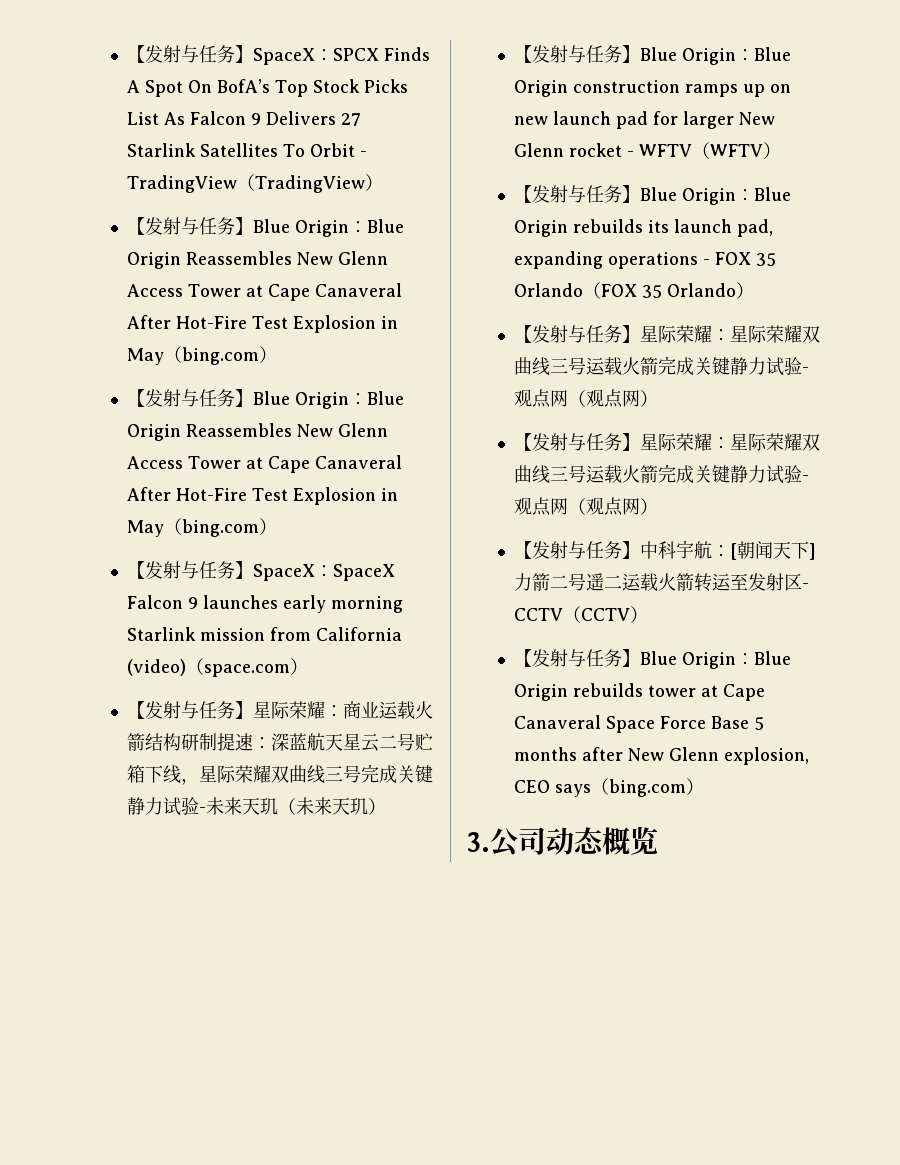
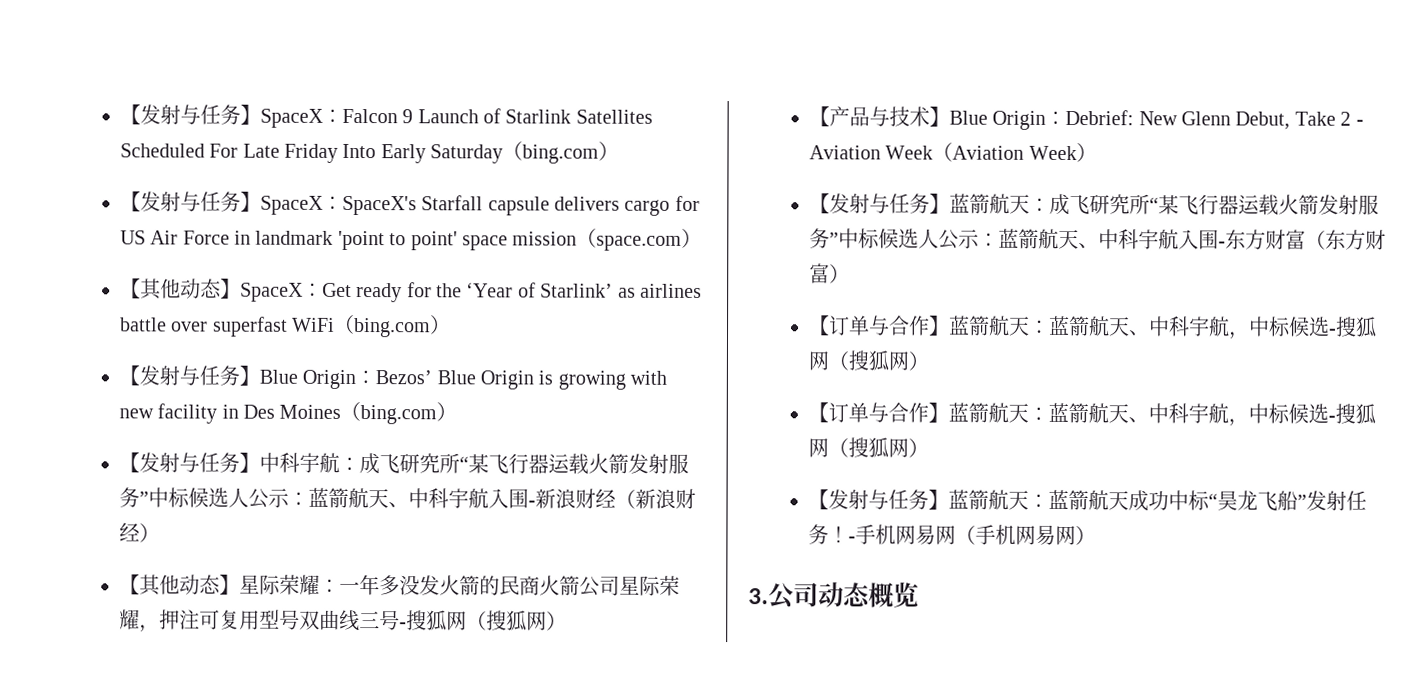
- 【发射与任务】SpaceX：SPCX Finds A Spot On BofA’s Top Stock Picks List As Falcon 9 Delivers 27 Starlink Satellites To Orbit - TradingView（TradingView）
- 【发射与任务】Blue Origin：Blue Origin Reassembles New Glenn Access Tower at Cape Canaveral After Hot-Fire Test Explosion in May（bing.com）
- 【发射与任务】Blue Origin：Blue Origin Reassembles New Glenn Access Tower at Cape Canaveral After Hot-Fire Test Explosion in May（bing.com）
- 【发射与任务】SpaceX：SpaceX Falcon 9 launches early morning Starlink mission from California (video)（space.com）
- 【发射与任务】星际荣耀：商业运载火箭结构研制提速：深蓝航天星云二号贮箱下线，星际荣耀双曲线三号完成关键静力试验-未来天玑（未来天玑）
- 【发射与任务】Blue Origin：Blue Origin construction ramps up on new launch pad for larger New Glenn rocket - WFTV（WFTV）
- 【发射与任务】Blue Origin：Blue Origin rebuilds its launch pad, expanding operations - FOX 35 Orlando（FOX 35 Orlando）
- 【发射与任务】星际荣耀：星际荣耀双曲线三号运载火箭完成关键静力试验-观点网（观点网）
- 【发射与任务】星际荣耀：星际荣耀双曲线三号运载火箭完成关键静力试验-观点网（观点网）
+ 【发射与任务】SpaceX：Falcon 9 Launch of Starlink Satellites Scheduled For Late Friday Into Early Saturday（bing.com）
+ 【发射与任务】SpaceX：SpaceX's Starfall capsule delivers cargo for US Air Force in landmark 'point to point' space mission（space.com）
+ 【其他动态】SpaceX：Get ready for the ‘Year of Starlink’ as airlines battle over superfast WiFi（bing.com）
+ 【发射与任务】Blue Origin：Bezos’ Blue Origin is growing with new facility in Des Moines（bing.com）
- 【发射与任务】中科宇航：[朝闻天下]力箭二号遥二运载火箭转运至发射区- CCTV（CCTV）
- 【发射与任务】Blue Origin：Blue Origin rebuilds tower at Cape Canaveral Space Force Base 5 months after New Glenn explosion, CEO says（bing.com）
+ 【发射与任务】中科宇航：成飞研究所“某飞行器运载火箭发射服务”中标候选人公示：蓝箭航天、中科宇航入围-新浪财经（新浪财经）
+ 【其他动态】星际荣耀：一年多没发火箭的民商火箭公司星际荣耀，押注可复用型号双曲线三号-搜狐网（搜狐网）
+ 【产品与技术】Blue Origin：Debrief: New Glenn Debut, Take 2 - Aviation Week（Aviation Week）
+ 【发射与任务】蓝箭航天：成飞研究所“某飞行器运载火箭发射服务”中标候选人公示：蓝箭航天、中科宇航入围-东方财富（东方财富）
+ 【订单与合作】蓝箭航天：蓝箭航天、中科宇航，中标候选-搜狐网（搜狐网）
+ 【订单与合作】蓝箭航天：蓝箭航天、中科宇航，中标候选-搜狐网（搜狐网）
+ 【发射与任务】蓝箭航天：蓝箭航天成功中标“昊龙飞船”发射任务！-手机网易网（手机网易网）

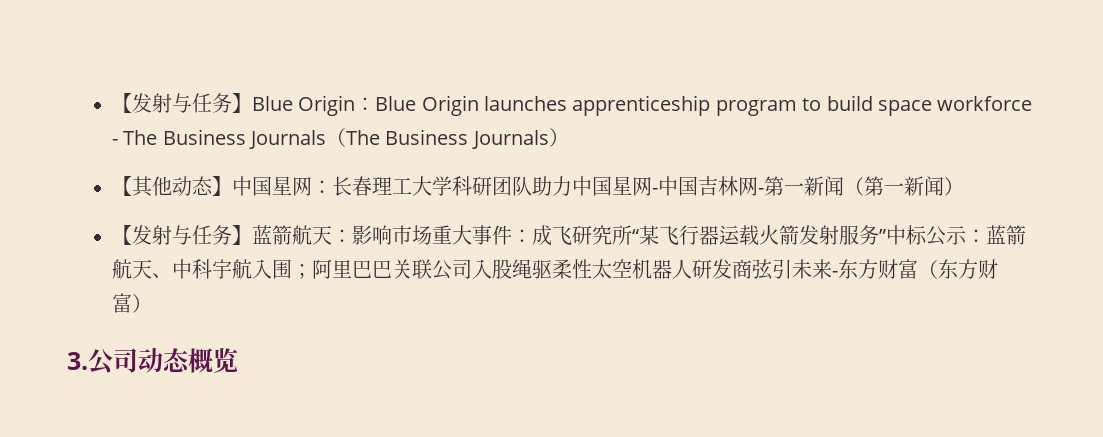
- 【发射与任务】SpaceX：Falcon 9 Launch of Starlink Satellites Scheduled For Late Friday Into Early Saturday（bing.com）
- 【发射与任务】SpaceX：SpaceX's Starfall capsule delivers cargo for US Air Force in landmark 'point to point' space mission（space.com）
- 【其他动态】SpaceX：Get ready for the ‘Year of Starlink’ as airlines battle over superfast WiFi（bing.com）
- 【发射与任务】Blue Origin：Bezos’ Blue Origin is growing with new facility in Des Moines（bing.com）
- 【发射与任务】中科宇航：成飞研究所“某飞行器运载火箭发射服务”中标候选人公示：蓝箭航天、中科宇航入围-新浪财经（新浪财经）
- 【其他动态】星际荣耀：一年多没发火箭的民商火箭公司星际荣耀，押注可复用型号双曲线三号-搜狐网（搜狐网）
- 【产品与技术】Blue Origin：Debrief: New Glenn Debut, Take 2 - Aviation Week（Aviation Week）
- 【发射与任务】蓝箭航天：成飞研究所“某飞行器运载火箭发射服务”中标候选人公示：蓝箭航天、中科宇航入围-东方财富（东方财富）
- 【订单与合作】蓝箭航天：蓝箭航天、中科宇航，中标候选-搜狐网（搜狐网）
- 【订单与合作】蓝箭航天：蓝箭航天、中科宇航，中标候选-搜狐网（搜狐网）
- 【发射与任务】蓝箭航天：蓝箭航天成功中标“昊龙飞船”发射任务！-手机网易网（手机网易网）
+ 【发射与任务】Blue Origin：Blue Origin launches apprenticeship program to build space workforce - The Business Journals（The Business Journals）
+ 【其他动态】中国星网：长春理工大学科研团队助力中国星网-中国吉林网-第一新闻（第一新闻）
+ 【发射与任务】蓝箭航天：影响市场重大事件：成飞研究所“某飞行器运载火箭发射服务”中标公示：蓝箭航天、中科宇航入围；阿里巴巴关联公司入股绳驱柔性太空机器人研发商弦引未来-东方财富（东方财富）

